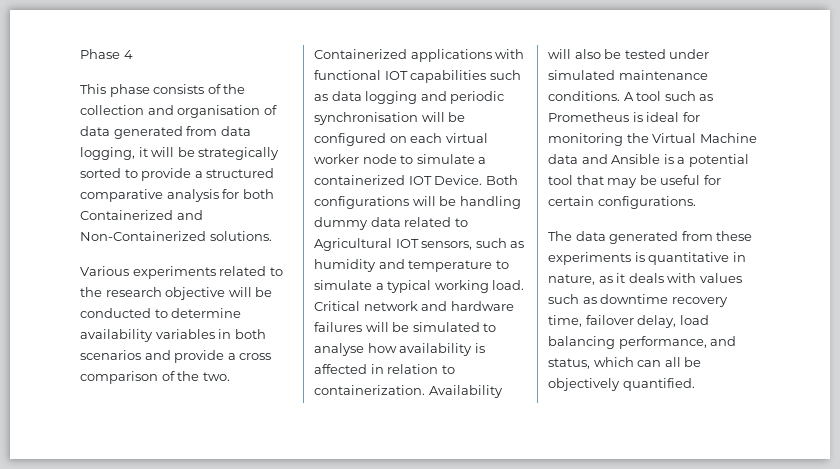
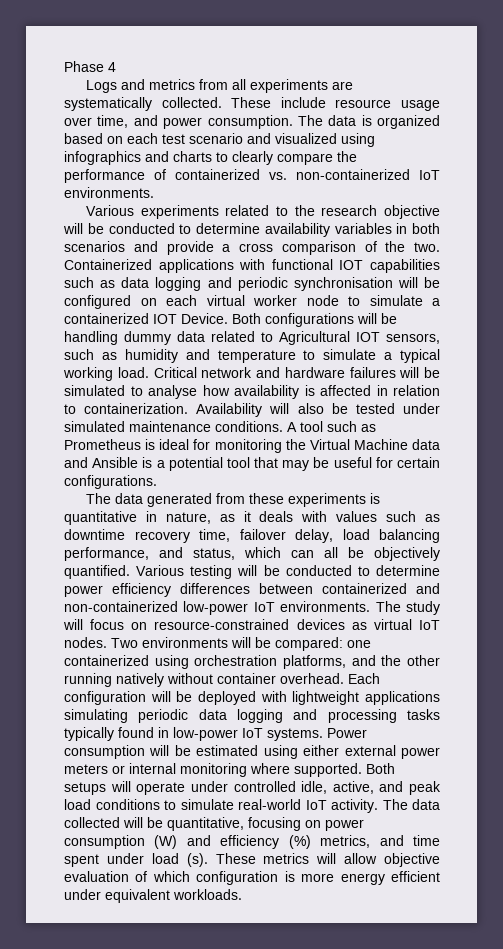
- This phase consists of the collection and organisation of data generated from data logging, it will be strategically sorted to provide a structured comparative analysis for both Containerized and Non-Containerized solutions.
+ Logs and metrics from all experiments are systematically collected. These include resource usage over time, and power consumption. The data is organized based on each test scenario and visualized using infographics and charts to clearly compare the performance of containerized vs. non-containerized IoT environments.
+ Various testing will be conducted to determine power efficiency differences between containerized and non-containerized low-power IoT environments. The study will focus on resource-constrained devices as virtual IoT nodes. Two environments will be compared: one containerized using orchestration platforms, and the other running natively without container overhead. Each configuration will be deployed with lightweight applications simulating periodic data logging and processing tasks typically found in low-power IoT systems. Power consumption will be estimated using either external power meters or internal monitoring where supported. Both setups will operate under controlled idle, active, and peak load conditions to simulate real-world IoT activity. The data collected will be quantitative, focusing on power consumption (W) and efficiency (%) metrics, and time spent under load (s). These metrics will allow objective evaluation of which configuration is more energy efficient under equivalent workloads.

